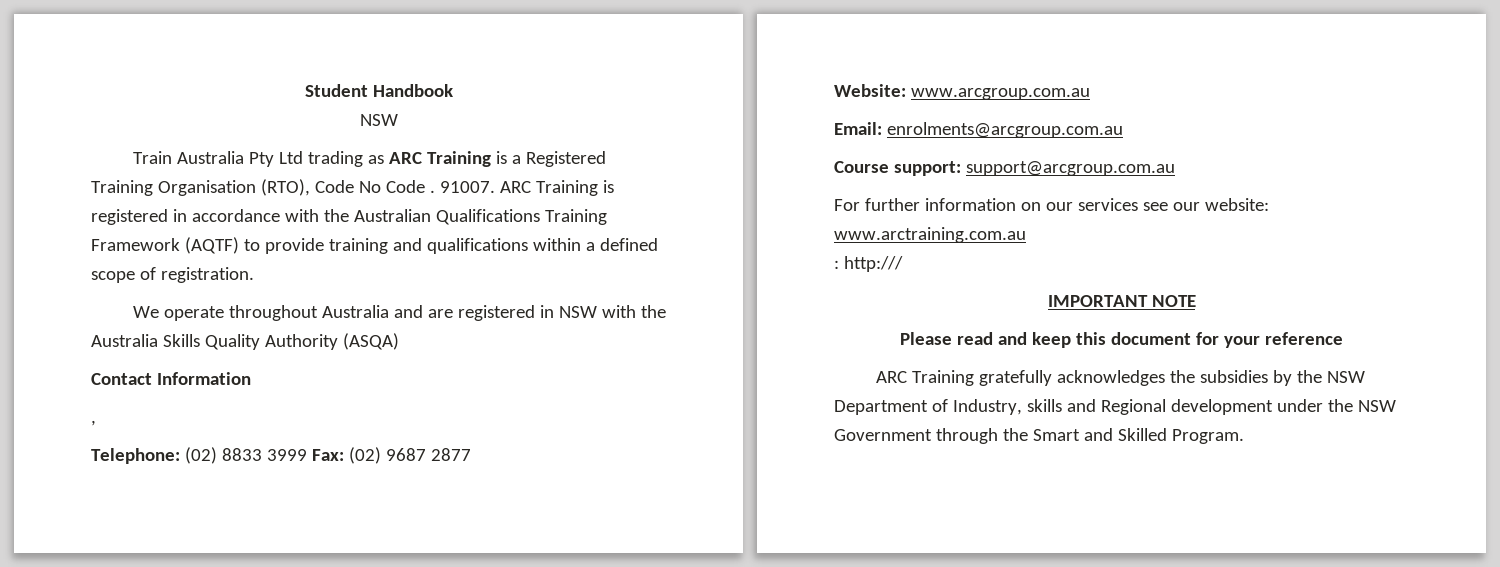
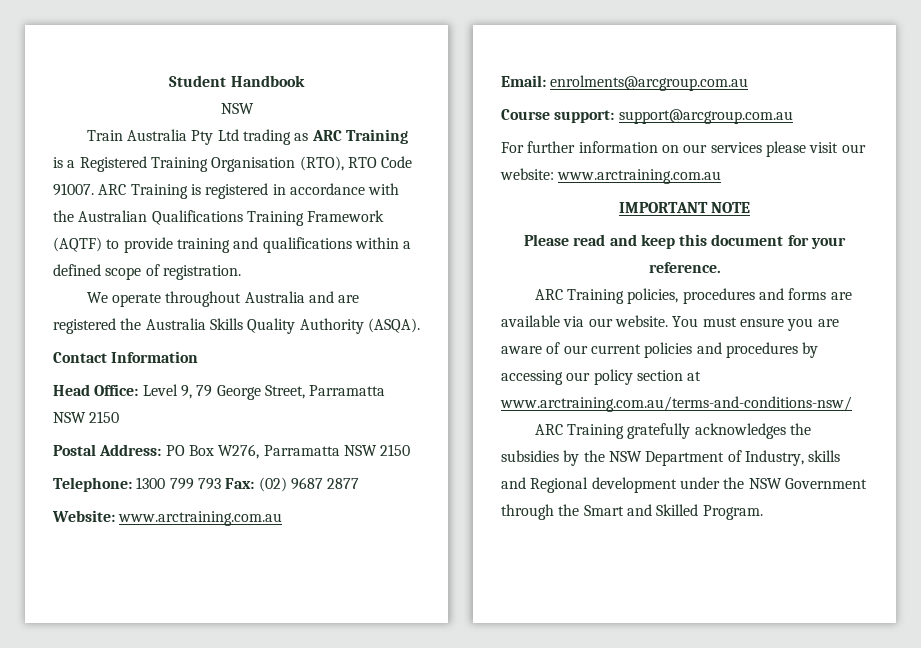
- Train Australia Pty Ltd trading as ARC Training is a Registered Training Organisation (RTO), Code No Code . 91007.
+ Train Australia Pty Ltd trading as ARC Training is a Registered Training Organisation (RTO), RTO Code 91007.
- We operate throughout Australia and are registered in NSW with the Australia Skills Quality Authority (ASQA)
+ We operate throughout Australia and are registered the Australia Skills Quality Authority (ASQA).
- ,
- Telephone: (02) 8833 3999 Fax: (02) 9687 2877
+ Head Office: Level 9, 79 George Street, Parramatta NSW 2150
+ Postal Address: PO Box W276, Parramatta NSW 2150
+ Telephone: 1300 799 793 Fax: (02) 9687 2877
- Website: www.arcgroup.com.au
+ Website: www.arctraining.com.au
- For further information on our services see our website: www.arctraining.com.au
+ For further information on our services please visit our website: www.arctraining.com.au
- : http:///
- Please read and keep this document for your reference
+ Please read and keep this document for your reference.
+ ARC Training policies, procedures and forms are available via our website. You must ensure you are aware of our current policies and procedures by accessing our policy section at www.arctraining.com.au/terms-and-conditions-nsw/

